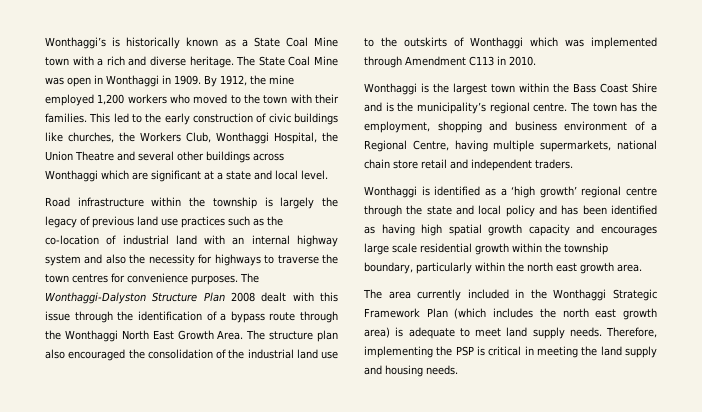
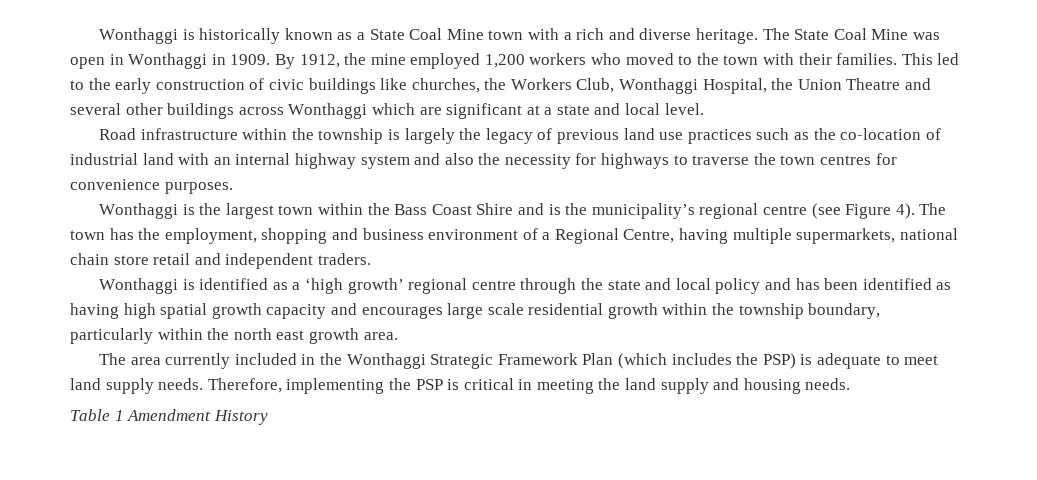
- Wonthaggi’s is historically known as a State Coal Mine town with a rich and diverse heritage.
+ Wonthaggi is historically known as a State Coal Mine town with a rich and diverse heritage.
- The Wonthaggi-Dalyston Structure Plan 2008 dealt with this issue through the identification of a bypass route through the Wonthaggi North East Growth Area. The structure plan also encouraged the consolidation of the industrial land use to the outskirts of Wonthaggi which was implemented through Amendment C113 in 2010.
- Wonthaggi is the largest town within the Bass Coast Shire and is the municipality’s regional centre.
+ Wonthaggi is the largest town within the Bass Coast Shire and is the municipality’s regional centre (see Figure 4).
- The area currently included in the Wonthaggi Strategic Framework Plan (which includes the north east growth area) is adequate to meet land supply needs.
+ The area currently included in the Wonthaggi Strategic Framework Plan (which includes the PSP) is adequate to meet land supply needs.
+ Table 1 Amendment History

